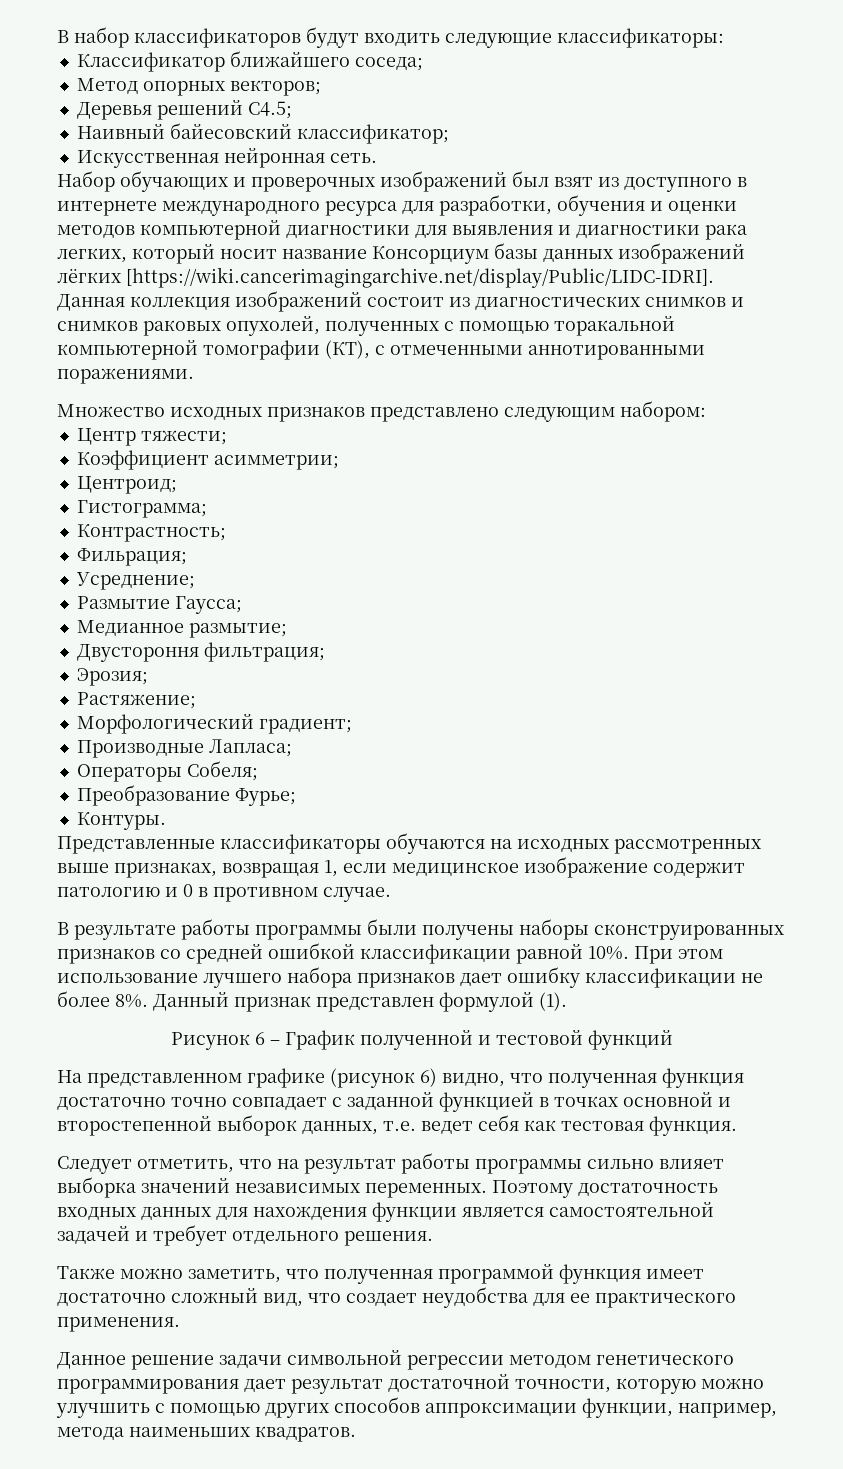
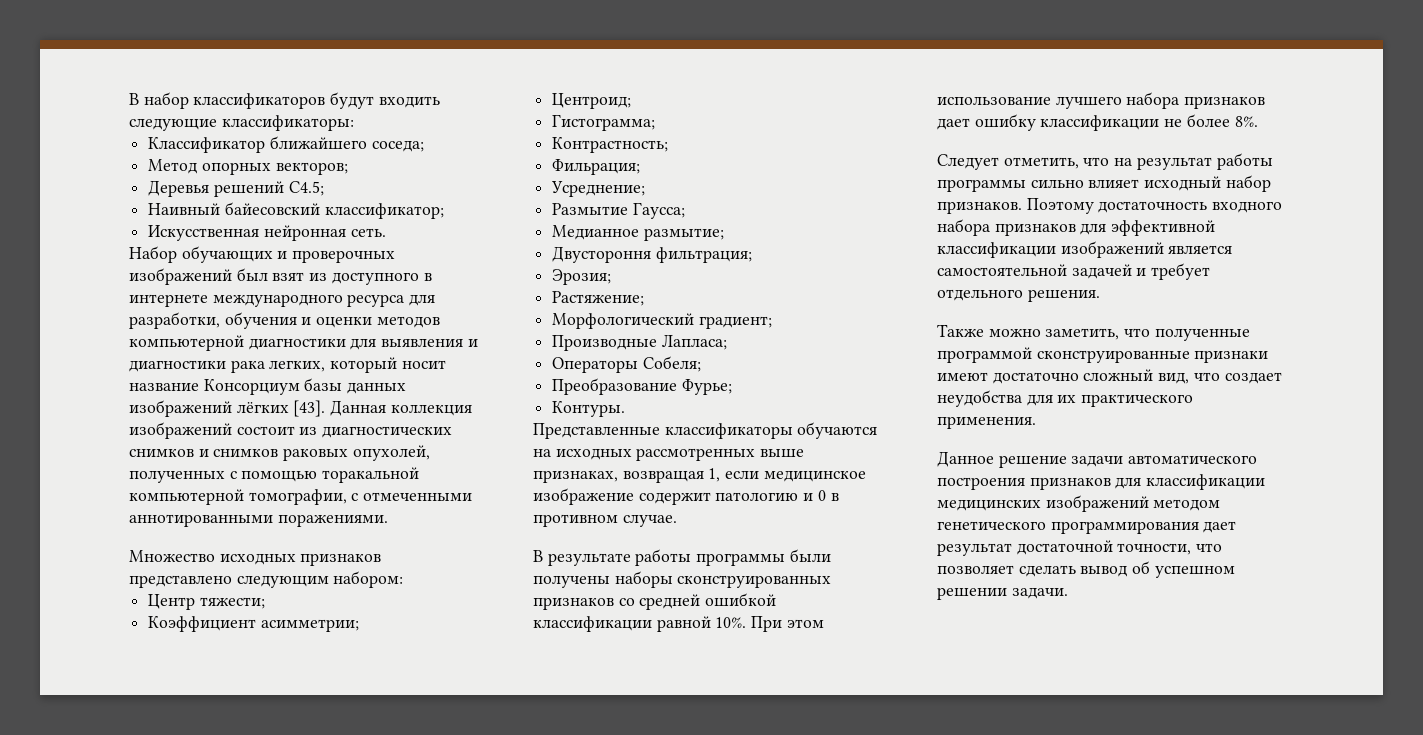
- Набор обучающих и проверочных изображений был взят из доступного в интернете международного ресурса для разработки, обучения и оценки методов компьютерной диагностики для выявления и диагностики рака легких, который носит название Консорциум базы данных изображений лёгких [https://wiki.cancerimagingarchive.net/display/Public/LIDC-IDRI]. Данная коллекция изображений состоит из диагностических снимков и снимков раковых опухолей, полученных с помощью торакальной компьютерной томографии (КТ), с отмеченными аннотированными поражениями.
+ Набор обучающих и проверочных изображений был взят из доступного в интернете международного ресурса для разработки, обучения и оценки методов компьютерной диагностики для выявления и диагностики рака легких, который носит название Консорциум базы данных изображений лёгких [43]. Данная коллекция изображений состоит из диагностических снимков и снимков раковых опухолей, полученных с помощью торакальной компьютерной томографии, с отмеченными аннотированными поражениями.
- Данный признак представлен формулой (1).
- Рисунок 6 – График полученной и тестовой функций
- На представленном графике (рисунок 6) видно, что полученная функция достаточно точно совпадает с заданной функцией в точках основной и второстепенной выборок данных, т.е. ведет себя как тестовая функция.
- Следует отметить, что на результат работы программы сильно влияет выборка значений независимых переменных. Поэтому достаточность входных данных для нахождения функции является самостоятельной задачей и требует отдельного решения.
+ Следует отметить, что на результат работы программы сильно влияет исходный набор признаков. Поэтому достаточность входного набора признаков для эффективной классификации изображений является самостоятельной задачей и требует отдельного решения.
- Также можно заметить, что полученная программой функция имеет достаточно сложный вид, что создает неудобства для ее практического применения.
+ Также можно заметить, что полученные программой сконструированные признаки имеют достаточно сложный вид, что создает неудобства для их практического применения.
- Данное решение задачи символьной регрессии методом генетического программирования дает результат достаточной точности, которую можно улучшить с помощью других способов аппроксимации функции, например, метода наименьших квадратов.
+ Данное решение задачи автоматического построения признаков для классификации медицинских изображений методом генетического программирования дает результат достаточной точности, что позволяет сделать вывод об успешном решении задачи.

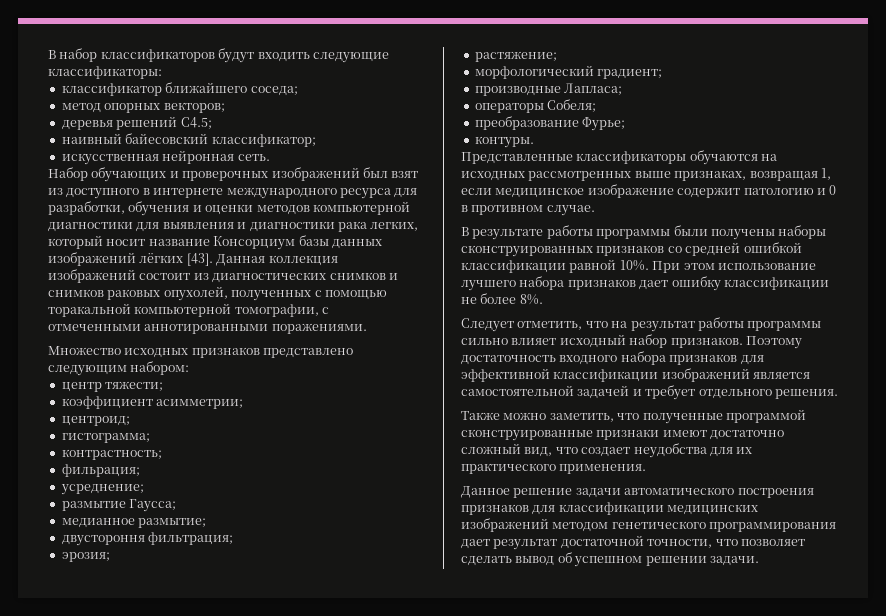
- Классификатор ближайшего соседа;
+ классификатор ближайшего соседа;
- Метод опорных векторов;
+ метод опорных векторов;
- Деревья решений C4.5;
+ деревья решений C4.5;
- Наивный байесовский классификатор;
+ наивный байесовский классификатор;
- Искусственная нейронная сеть.
+ искусственная нейронная сеть.
- Центр тяжести;
+ центр тяжести;
- Коэффициент асимметрии;
+ коэффициент асимметрии;
- Центроид;
- Гистограмма;
- Контрастность;
- Фильрация;
- Усреднение;
- Размытие Гаусса;
+ центроид;
+ гистограмма;
+ контрастность;
+ фильрация;
+ усреднение;
+ размытие Гаусса;
- Медианное размытие;
+ медианное размытие;
- Двустороння фильтрация;
+ двустороння фильтрация;
- Эрозия;
- Растяжение;
- Морфологический градиент;
+ эрозия;
+ растяжение;
+ морфологический градиент;
- Производные Лапласа;
+ производные Лапласа;
- Операторы Собеля;
+ операторы Собеля;
- Преобразование Фурье;
+ преобразование Фурье;
- Контуры.
+ контуры.

